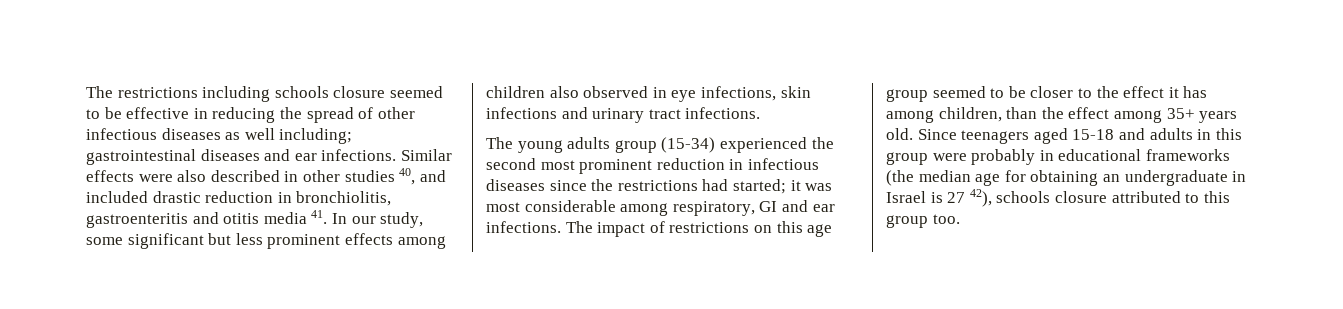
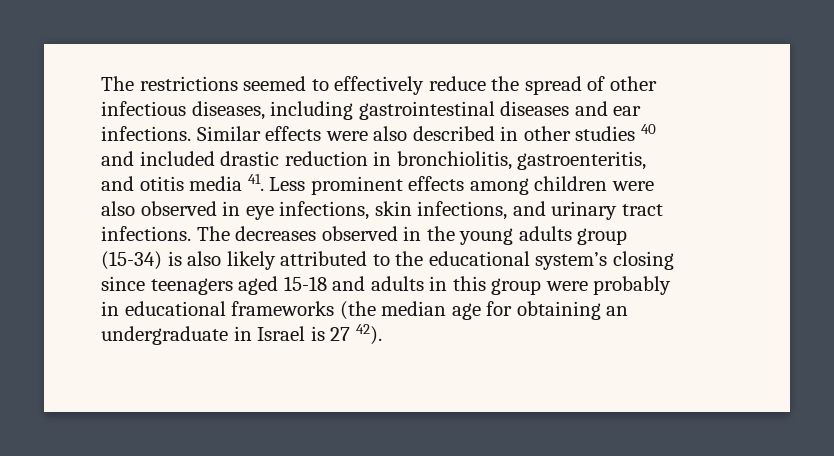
- The restrictions including schools closure seemed to be effective in reducing the spread of other infectious diseases as well including; gastrointestinal diseases and ear infections.
+ The restrictions seemed to effectively reduce the spread of other infectious diseases, including gastrointestinal diseases and ear infections.
- Similar effects were also described in other studies 40, and included drastic reduction in bronchiolitis, gastroenteritis and otitis media 41. In our study, some significant but less prominent effects among children also observed in eye infections, skin infections and urinary tract infections.
- The young adults group (15-34) experienced the second most prominent reduction in infectious diseases since the restrictions had started; it was most considerable among respiratory, GI and ear infections. The impact of restrictions on this age group seemed to be closer to the effect it has among children, than the effect among 35+ years old. Since teenagers aged 15-18 and adults in this group were probably in educational frameworks (the median age for obtaining an undergraduate in Israel is 27 42), schools closure attributed to this group too.
+ Similar effects were also described in other studies 40 and included drastic reduction in bronchiolitis, gastroenteritis, and otitis media 41. Less prominent effects among children were also observed in eye infections, skin infections, and urinary tract infections. The decreases observed in the young adults group (15-34) is also likely attributed to the educational system’s closing since teenagers aged 15-18 and adults in this group were probably in educational frameworks (the median age for obtaining an undergraduate in Israel is 27 42).

